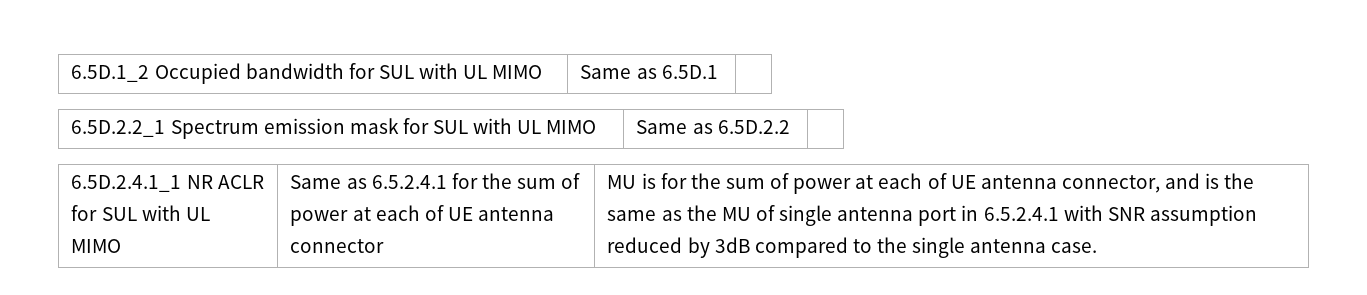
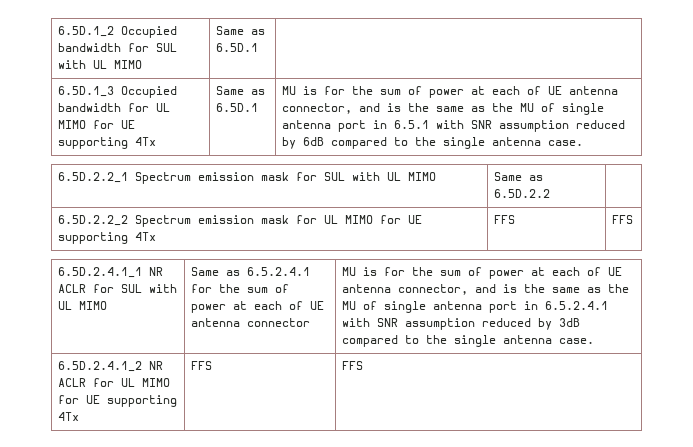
+ 6.5D.1_3 Occupied bandwidth for UL MIMO for UE supporting 4Tx | Same as 6.5D.1 | MU is for the sum of power at each of UE antenna connector, and is the same as the MU of single antenna port in 6.5.1 with SNR assumption reduced by 6dB compared to the single antenna case.
+ 6.5D.2.2_2 Spectrum emission mask for UL MIMO for UE supporting 4Tx | FFS | FFS
+ 6.5D.2.4.1_2 NR ACLR for UL MIMO for UE supporting 4Tx | FFS | FFS

